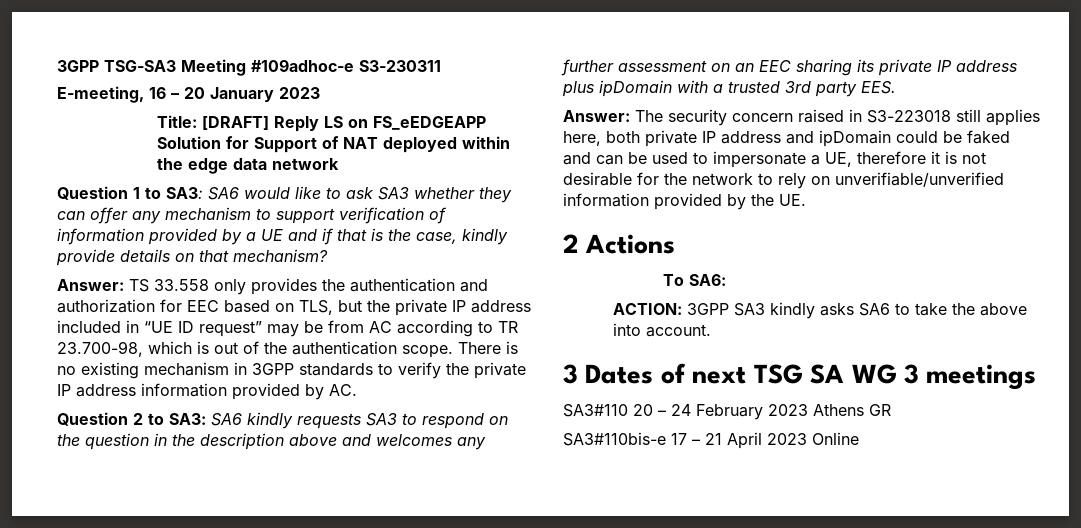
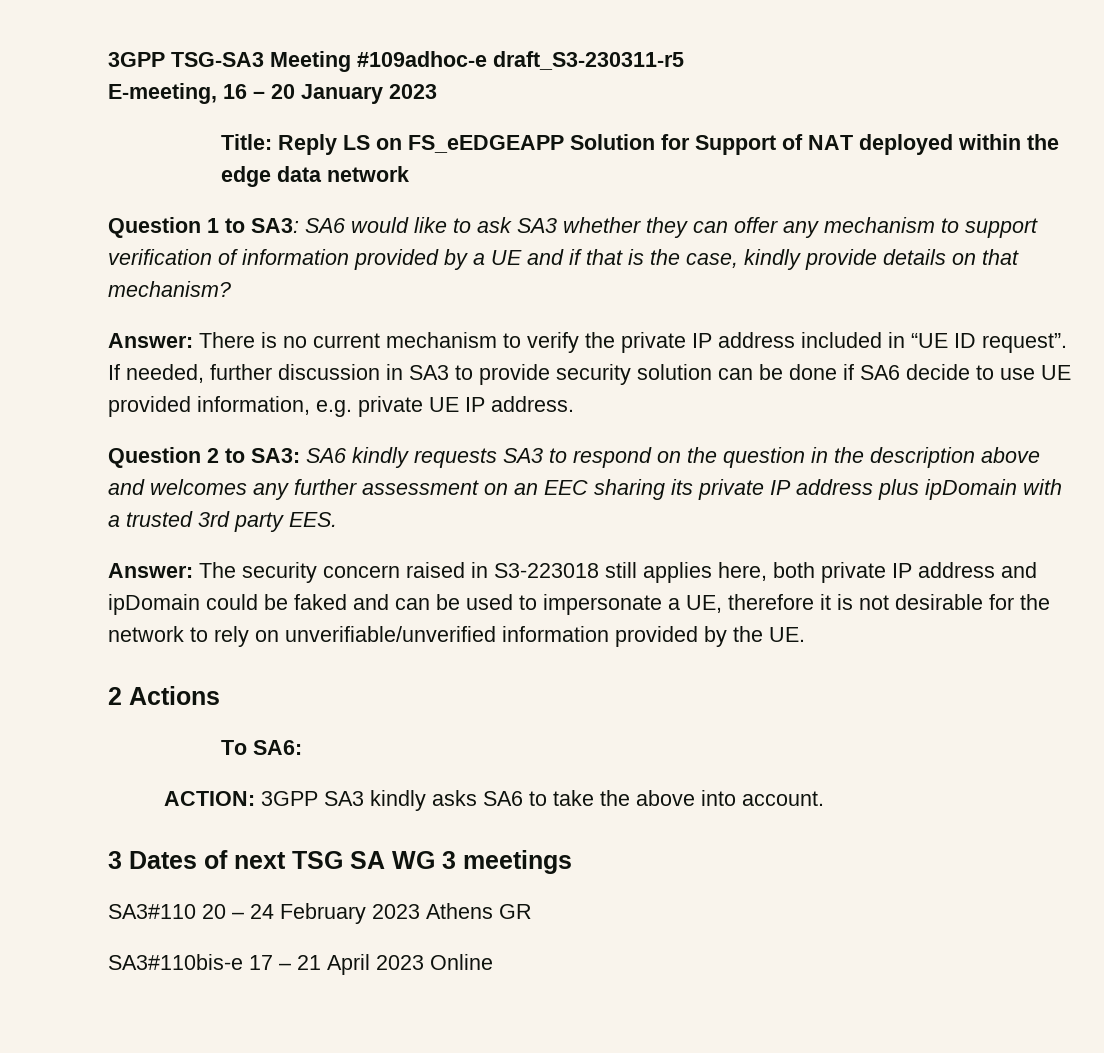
- 3GPP TSG-SA3 Meeting #109adhoc-e S3-230311
+ 3GPP TSG-SA3 Meeting #109adhoc-e draft_S3-230311-r5
- Title: [DRAFT] Reply LS on FS_eEDGEAPP Solution for Support of NAT deployed within the edge data network
+ Title: Reply LS on FS_eEDGEAPP Solution for Support of NAT deployed within the edge data network
- Answer: TS 33.558 only provides the authentication and authorization for EEC based on TLS, but the private IP address included in “UE ID request” may be from AC according to TR 23.700-98, which is out of the authentication scope. There is no existing mechanism in 3GPP standards to verify the private IP address information provided by AC.
+ Answer: There is no current mechanism to verify the private IP address included in “UE ID request”. If needed, further discussion in SA3 to provide security solution can be done if SA6 decide to use UE provided information, e.g. private UE IP address.

